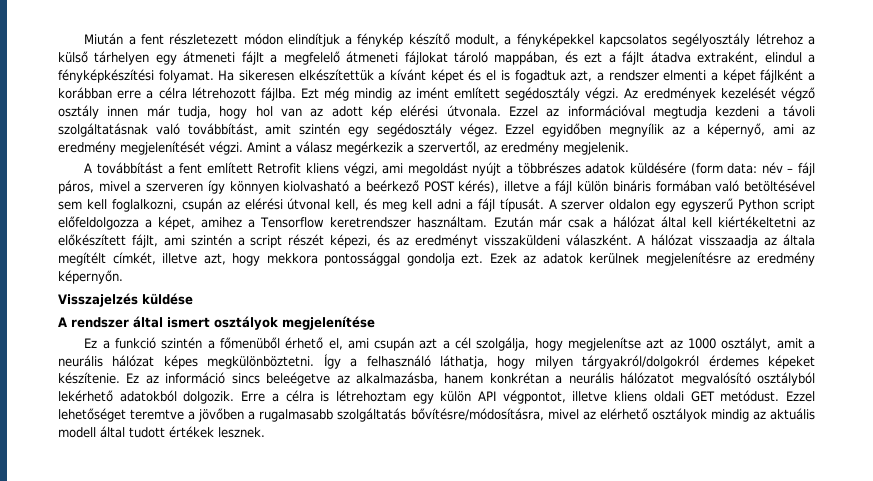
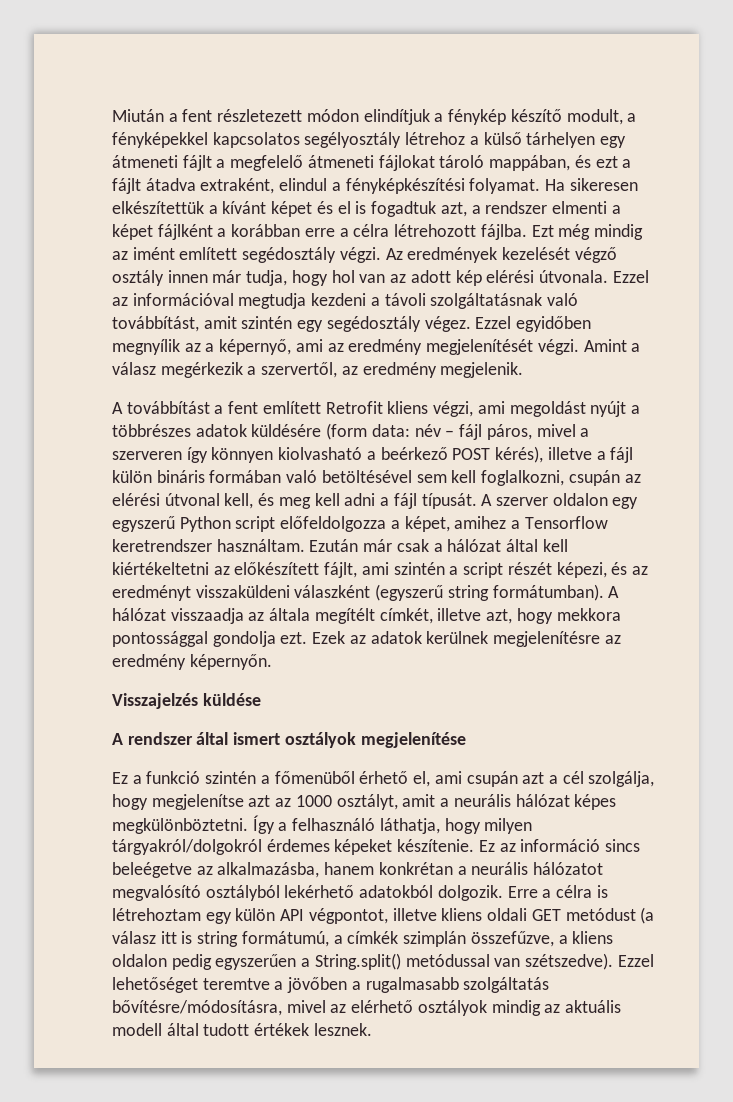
- Ezután már csak a hálózat által kell kiértékeltetni az előkészített fájlt, ami szintén a script részét képezi, és az eredményt visszaküldeni válaszként.
+ Ezután már csak a hálózat által kell kiértékeltetni az előkészített fájlt, ami szintén a script részét képezi, és az eredményt visszaküldeni válaszként (egyszerű string formátumban).
- Erre a célra is létrehoztam egy külön API végpontot, illetve kliens oldali GET metódust.
+ Erre a célra is létrehoztam egy külön API végpontot, illetve kliens oldali GET metódust (a válasz itt is string formátumú, a címkék szimplán összefűzve, a kliens oldalon pedig egyszerűen a String.split() metódussal van szétszedve).

